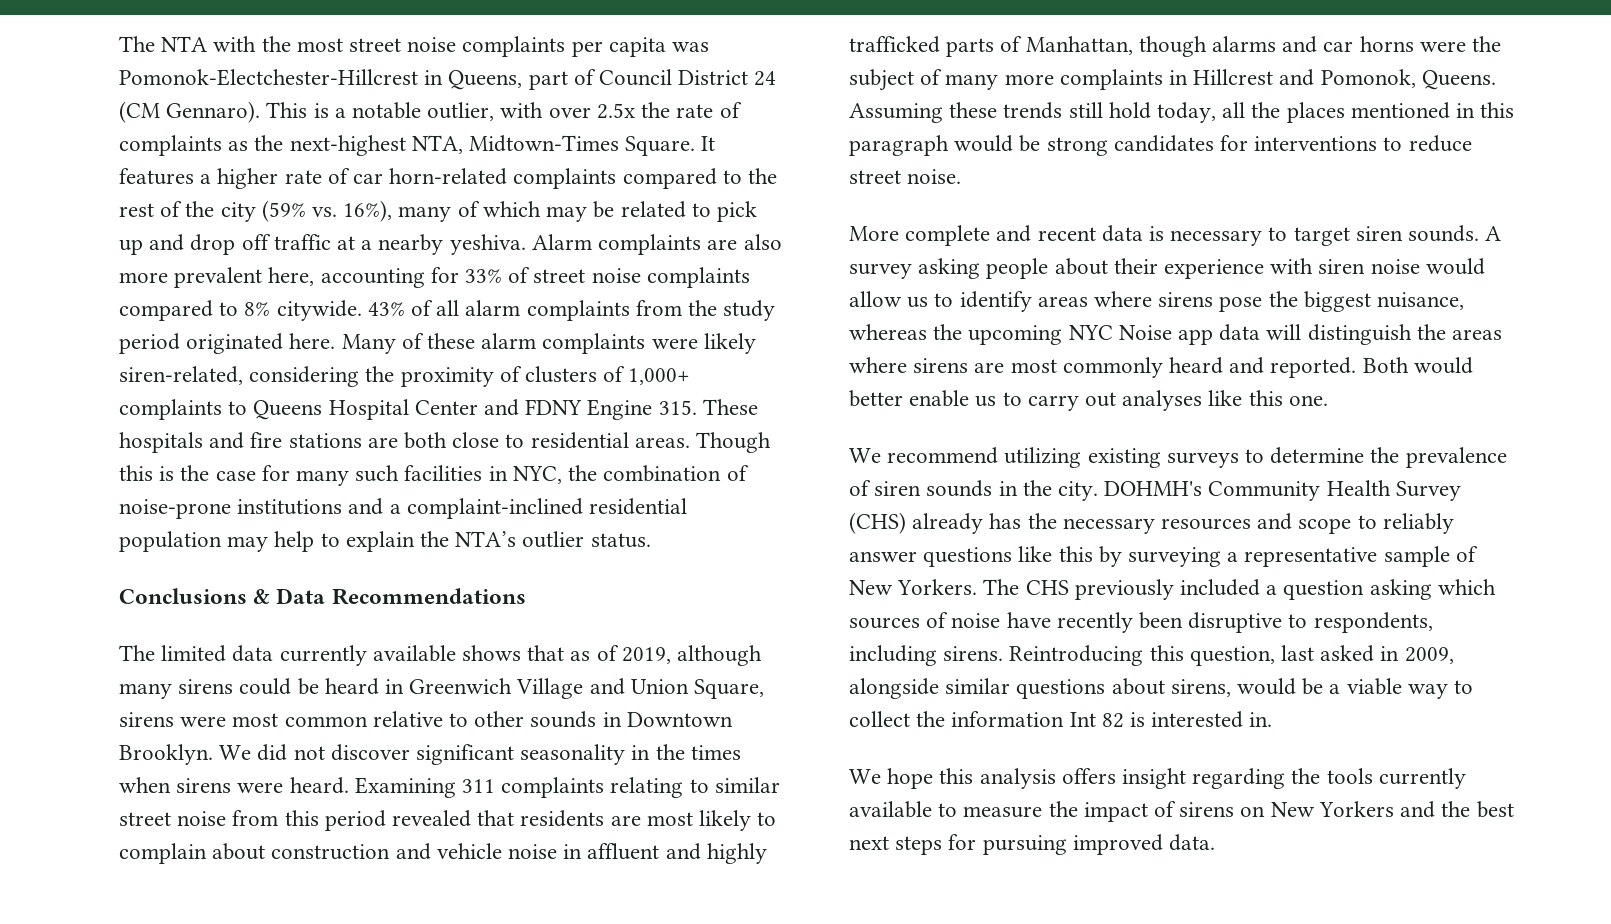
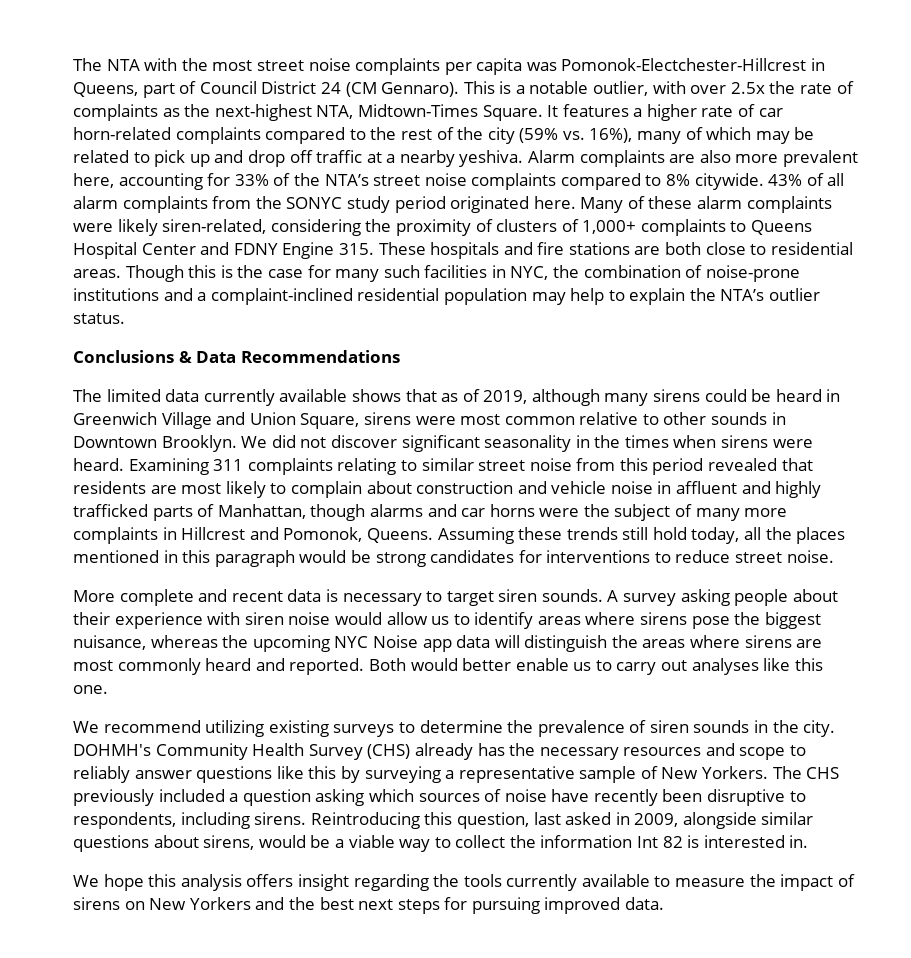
- Alarm complaints are also more prevalent here, accounting for 33% of street noise complaints compared to 8% citywide.
+ Alarm complaints are also more prevalent here, accounting for 33% of the NTA’s street noise complaints compared to 8% citywide.
- 43% of all alarm complaints from the study period originated here.
+ 43% of all alarm complaints from the SONYC study period originated here.

